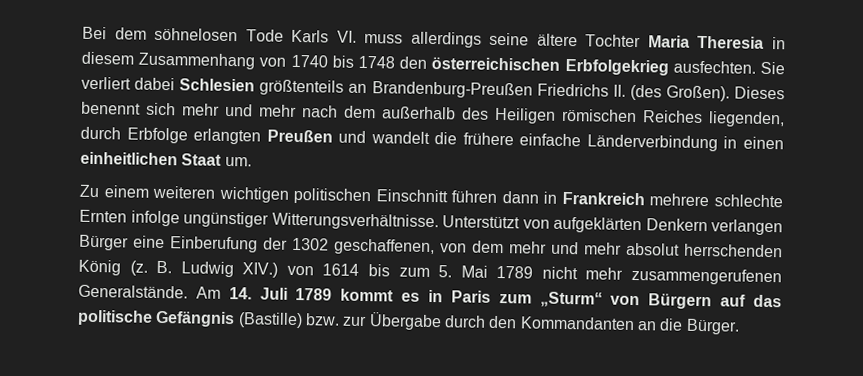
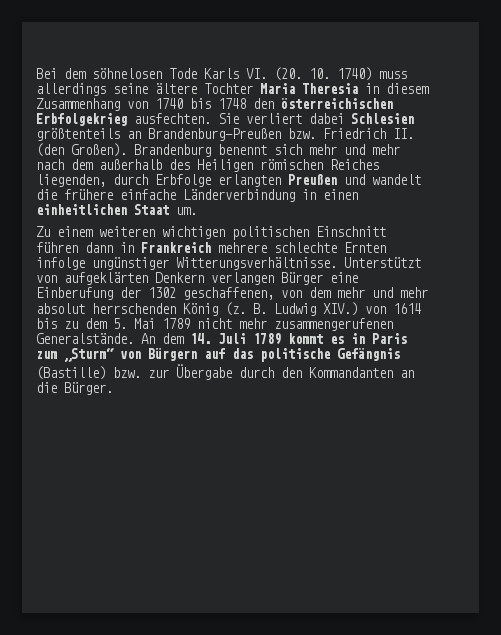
- Bei dem söhnelosen Tode Karls VI. muss allerdings seine ältere Tochter Maria Theresia in diesem Zusammenhang von 1740 bis 1748 den österreichischen Erbfolgekrieg ausfechten.
+ Bei dem söhnelosen Tode Karls VI. (20. 10. 1740) muss allerdings seine ältere Tochter Maria Theresia in diesem Zusammenhang von 1740 bis 1748 den österreichischen Erbfolgekrieg ausfechten.
- Sie verliert dabei Schlesien größtenteils an Brandenburg-Preußen Friedrichs II. (des Großen). Dieses benennt sich mehr und mehr nach dem außerhalb des Heiligen römischen Reiches liegenden, durch Erbfolge erlangten Preußen und wandelt die frühere einfache Länderverbindung in einen einheitlichen Staat um.
+ Sie verliert dabei Schlesien größtenteils an Brandenburg-Preußen bzw. Friedrich II. (den Großen). Brandenburg benennt sich mehr und mehr nach dem außerhalb des Heiligen römischen Reiches liegenden, durch Erbfolge erlangten Preußen und wandelt die frühere einfache Länderverbindung in einen einheitlichen Staat um.
- B. Ludwig XIV.) von 1614 bis zum 5. Mai 1789 nicht mehr zusammengerufenen Generalstände.
+ B. Ludwig XIV.) von 1614 bis zu dem 5. Mai 1789 nicht mehr zusammengerufenen Generalstände.
- Am 14. Juli 1789 kommt es in Paris zum „Sturm“ von Bürgern auf das politische Gefängnis (Bastille) bzw. zur Übergabe durch den Kommandanten an die Bürger.
+ An dem 14. Juli 1789 kommt es in Paris zum „Sturm“ von Bürgern auf das politische Gefängnis (Bastille) bzw. zur Übergabe durch den Kommandanten an die Bürger.

